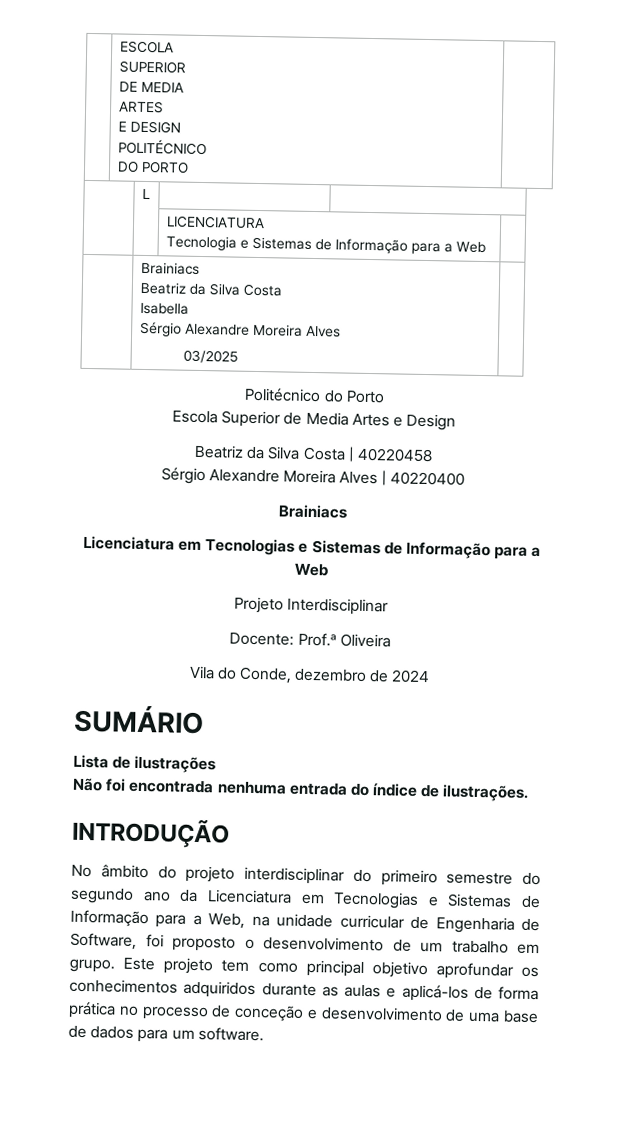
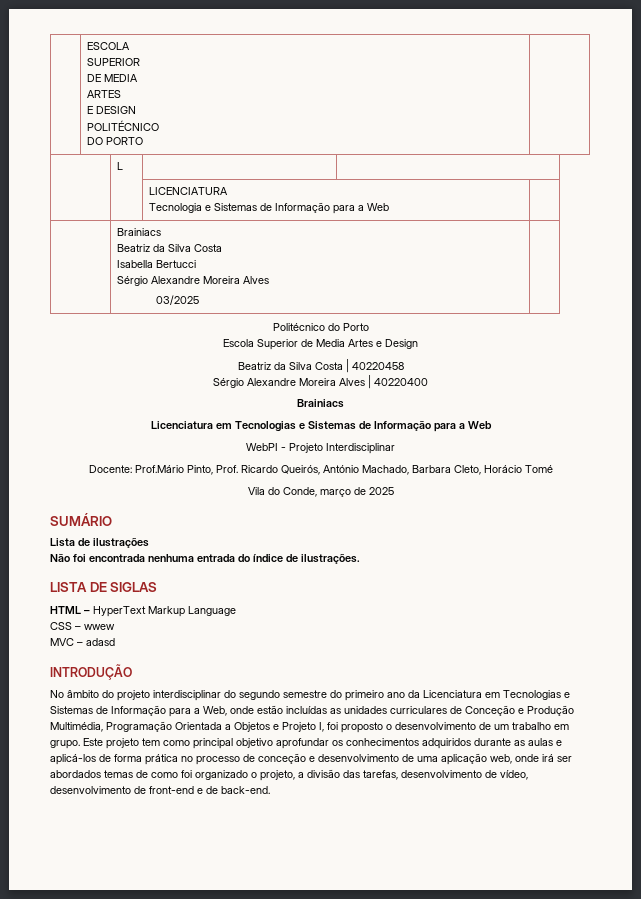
  | Brainiacs
  Beatriz da Silva Costa
- Isabella
+ Isabella Bertucci
- Projeto Interdisciplinar
+ WebPI - Projeto Interdisciplinar
- Docente: Prof.ª Oliveira
+ Docente: Prof.Mário Pinto, Prof. Ricardo Queirós, António Machado, Barbara Cleto, Horácio Tomé
- Vila do Conde, dezembro de 2024
+ Vila do Conde, março de 2025
+ LISTA DE SIGLAS
+ HTML – HyperText Markup Language
+ CSS – wwew
+ MVC – adasd
- No âmbito do projeto interdisciplinar do primeiro semestre do segundo ano da Licenciatura em Tecnologias e Sistemas de Informação para a Web, na unidade curricular de Engenharia de Software, foi proposto o desenvolvimento de um trabalho em grupo.
+ No âmbito do projeto interdisciplinar do segundo semestre do primeiro ano da Licenciatura em Tecnologias e Sistemas de Informação para a Web, onde estão incluídas as unidades curriculares de Conceção e Produção Multimédia, Programação Orientada a Objetos e Projeto I, foi proposto o desenvolvimento de um trabalho em grupo.
- Este projeto tem como principal objetivo aprofundar os conhecimentos adquiridos durante as aulas e aplicá-los de forma prática no processo de conceção e desenvolvimento de uma base de dados para um software.
+ Este projeto tem como principal objetivo aprofundar os conhecimentos adquiridos durante as aulas e aplicá-los de forma prática no processo de conceção e desenvolvimento de uma aplicação web, onde irá ser abordados temas de como foi organizado o projeto, a divisão das tarefas, desenvolvimento de vídeo, desenvolvimento de front-end e de back-end.

